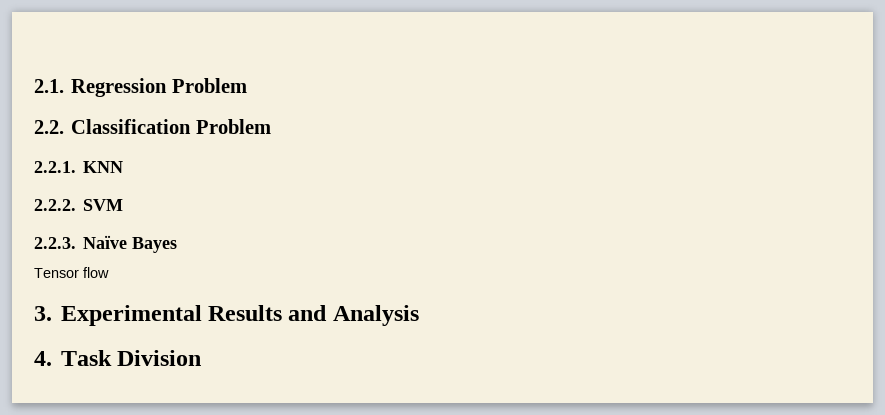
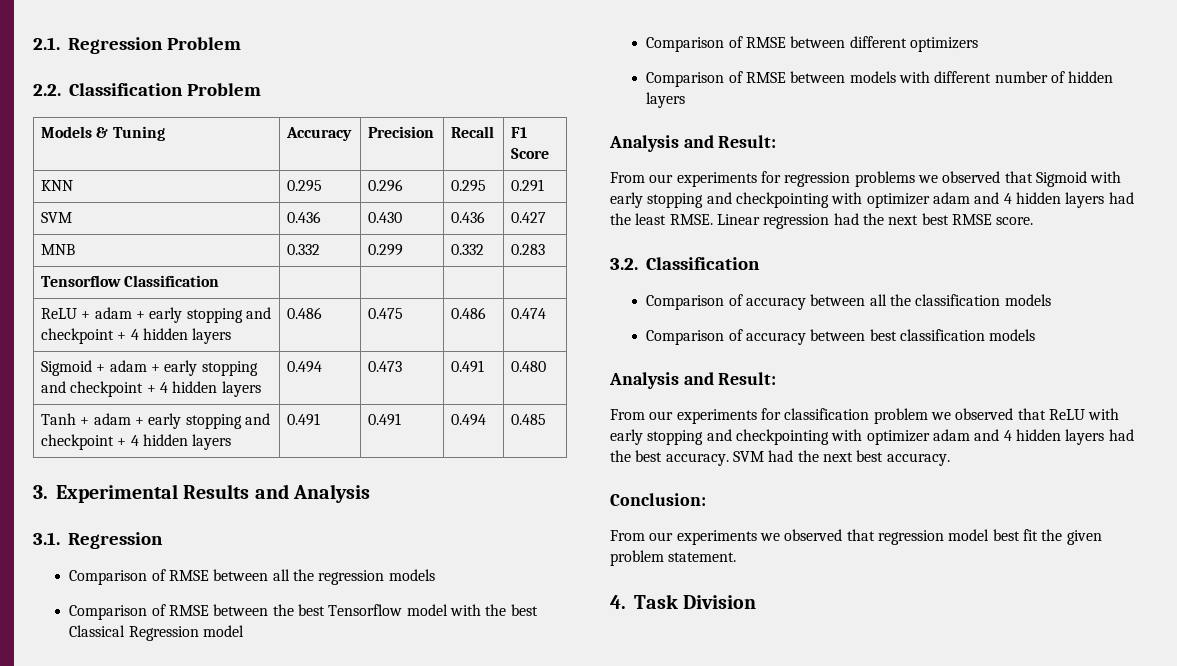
- 2.2.1. KNN
- 2.2.2. SVM
- 2.2.3. Naïve Bayes
- Tensor flow
+ Models & Tuning | Accuracy | Precision | Recall | F1 Score
+ KNN | 0.295 | 0.296 | 0.295 | 0.291
+ SVM | 0.436 | 0.430 | 0.436 | 0.427
+ MNB | 0.332 | 0.299 | 0.332 | 0.283
+ Tensorflow Classification | | | |
+ ReLU + adam + early stopping and checkpoint + 4 hidden layers | 0.486 | 0.475 | 0.486 | 0.474
+ Sigmoid + adam + early stopping and checkpoint + 4 hidden layers | 0.494 | 0.473 | 0.491 | 0.480
+ Tanh + adam + early stopping and checkpoint + 4 hidden layers | 0.491 | 0.491 | 0.494 | 0.485
+ 3.1. Regression
+ Comparison of RMSE between all the regression models
+ Comparison of RMSE between the best Tensorflow model with the best Classical Regression model
+ Comparison of RMSE between different optimizers
+ Comparison of RMSE between models with different number of hidden layers
+ Analysis and Result:
+ From our experiments for regression problems we observed that Sigmoid with early stopping and checkpointing with optimizer adam and 4 hidden layers had the least RMSE. Linear regression had the next best RMSE score.
+ 3.2. Classification
+ Comparison of accuracy between all the classification models
+ Comparison of accuracy between best classification models
+ Analysis and Result:
+ From our experiments for classification problem we observed that ReLU with early stopping and checkpointing with optimizer adam and 4 hidden layers had the best accuracy. SVM had the next best accuracy.
+ Conclusion:
+ From our experiments we observed that regression model best fit the given problem statement.

